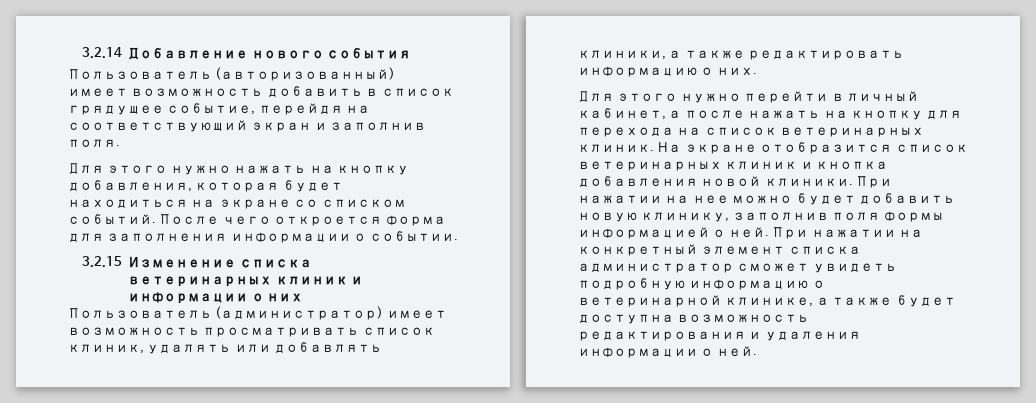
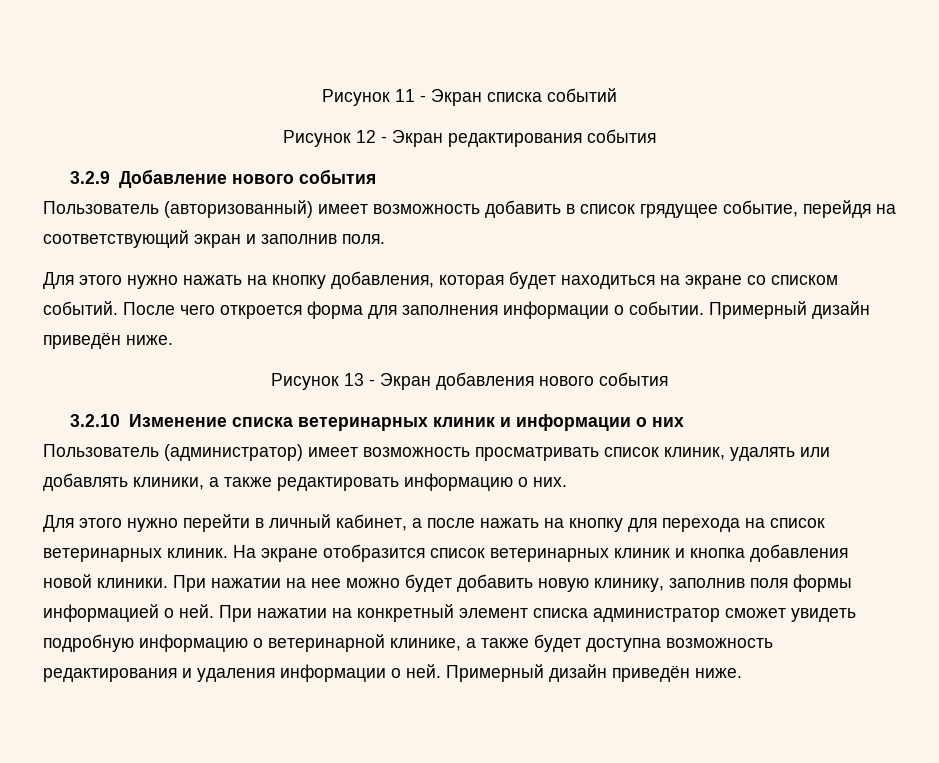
- 3.2.14 Добавление нового события
+ Рисунок 11 - Экран списка событий
+ Рисунок 12 - Экран редактирования события
+ 3.2.9 Добавление нового события
- После чего откроется форма для заполнения информации о событии.
- 3.2.15 Изменение списка ветеринарных клиник и информации о них
+ После чего откроется форма для заполнения информации о событии. Примерный дизайн приведён ниже.
+ Рисунок 13 - Экран добавления нового события
+ 3.2.10 Изменение списка ветеринарных клиник и информации о них
- При нажатии на конкретный элемент списка администратор сможет увидеть подробную информацию о ветеринарной клинике, а также будет доступна возможность редактирования и удаления информации о ней.
+ При нажатии на конкретный элемент списка администратор сможет увидеть подробную информацию о ветеринарной клинике, а также будет доступна возможность редактирования и удаления информации о ней. Примерный дизайн приведён ниже.

